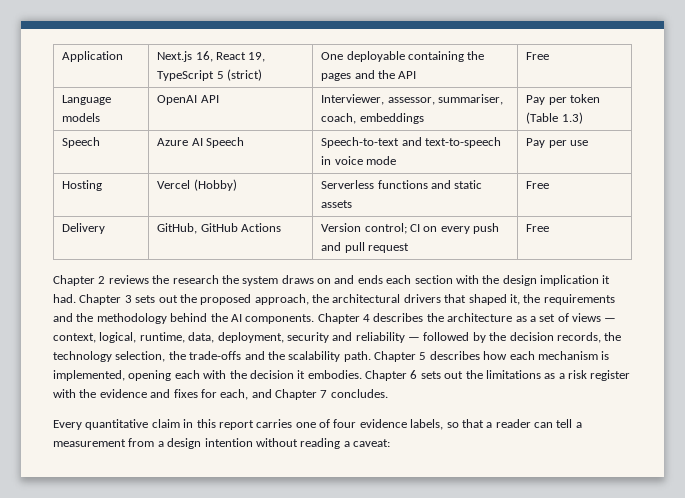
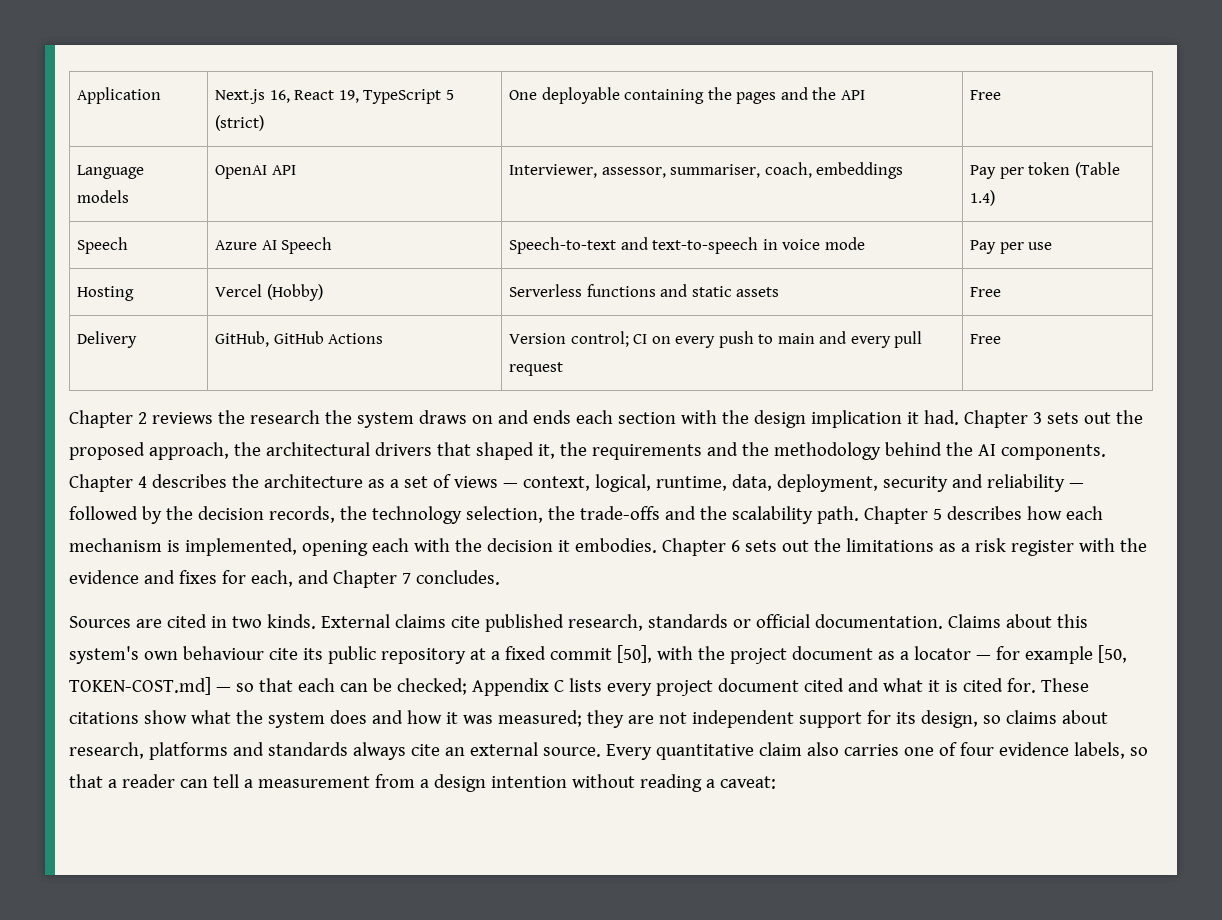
- Language models | OpenAI API | Interviewer, assessor, summariser, coach, embeddings | Pay per token (Table 1.3)
+ Language models | OpenAI API | Interviewer, assessor, summariser, coach, embeddings | Pay per token (Table 1.4)
- Delivery | GitHub, GitHub Actions | Version control; CI on every push and pull request | Free
+ Delivery | GitHub, GitHub Actions | Version control; CI on every push to main and every pull request | Free
- Every quantitative claim in this report carries one of four evidence labels, so that a reader can tell a measurement from a design intention without reading a caveat:
+ Sources are cited in two kinds. External claims cite published research, standards or official documentation. Claims about this system's own behaviour cite its public repository at a fixed commit [50], with the project document as a locator — for example [50, TOKEN-COST.md] — so that each can be checked; Appendix C lists every project document cited and what it is cited for. These citations show what the system does and how it was measured; they are not independent support for its design, so claims about research, platforms and standards always cite an external source. Every quantitative claim also carries one of four evidence labels, so that a reader can tell a measurement from a design intention without reading a caveat:

